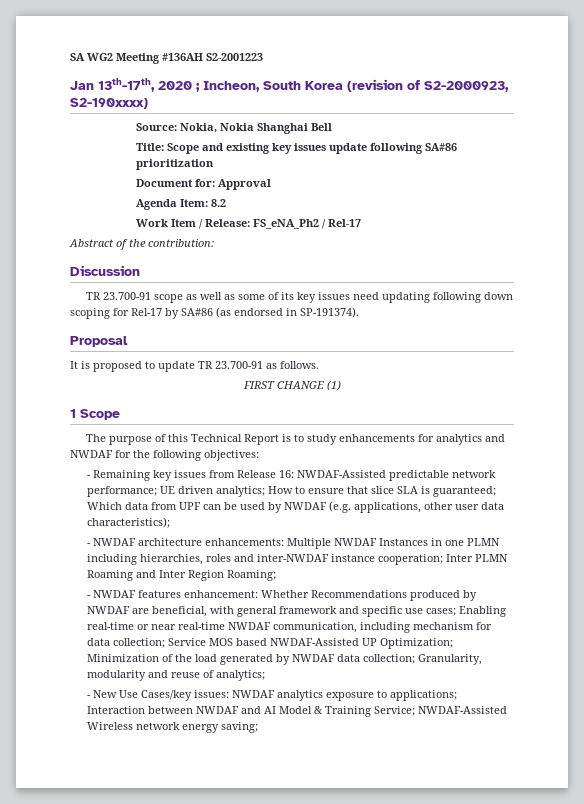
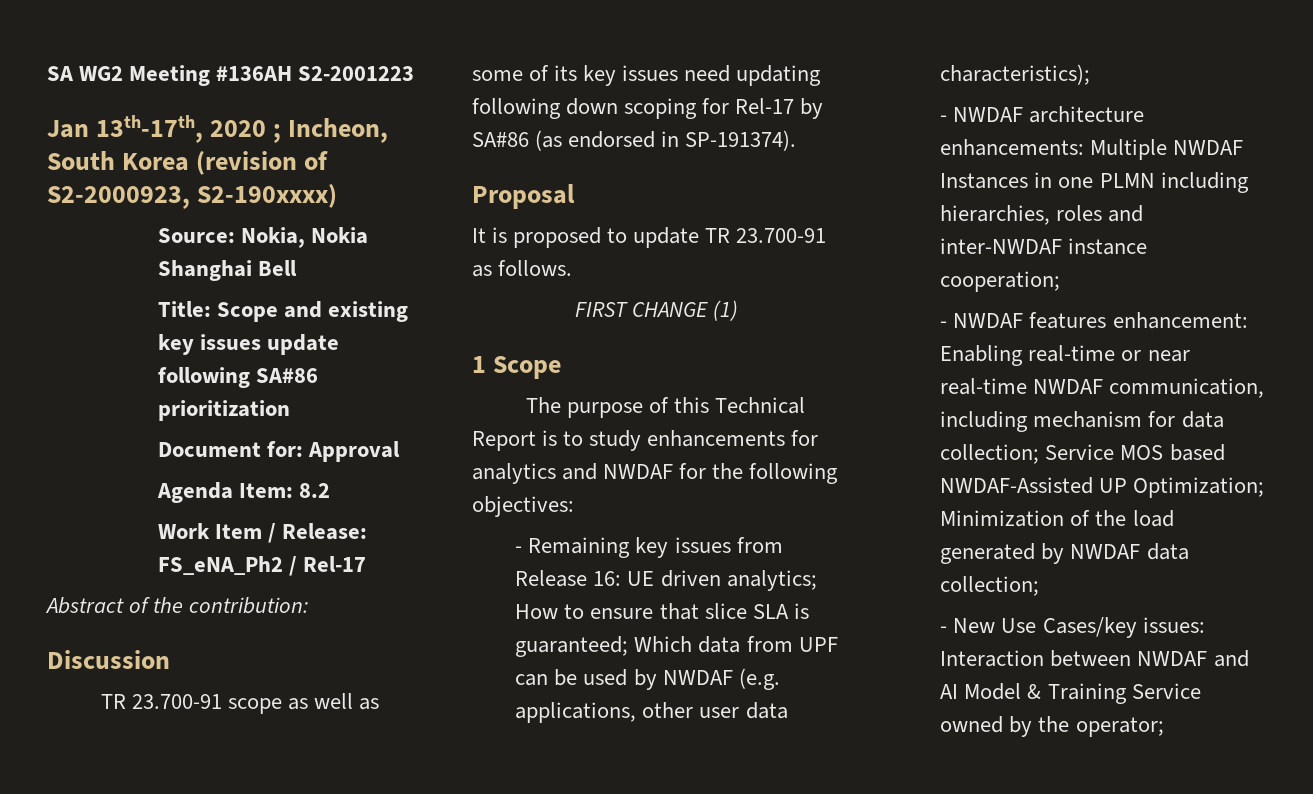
- - Remaining key issues from Release 16: NWDAF-Assisted predictable network performance; UE driven analytics; How to ensure that slice SLA is guaranteed; Which data from UPF can be used by NWDAF (e.g. applications, other user data characteristics);
+ - Remaining key issues from Release 16: UE driven analytics; How to ensure that slice SLA is guaranteed; Which data from UPF can be used by NWDAF (e.g. applications, other user data characteristics);
- - NWDAF architecture enhancements: Multiple NWDAF Instances in one PLMN including hierarchies, roles and inter-NWDAF instance cooperation; Inter PLMN Roaming and Inter Region Roaming;
- - NWDAF features enhancement: Whether Recommendations produced by NWDAF are beneficial, with general framework and specific use cases; Enabling real-time or near real-time NWDAF communication, including mechanism for data collection; Service MOS based NWDAF-Assisted UP Optimization; Minimization of the load generated by NWDAF data collection; Granularity, modularity and reuse of analytics;
+ - NWDAF architecture enhancements: Multiple NWDAF Instances in one PLMN including hierarchies, roles and inter-NWDAF instance cooperation;
+ - NWDAF features enhancement: Enabling real-time or near real-time NWDAF communication, including mechanism for data collection; Service MOS based NWDAF-Assisted UP Optimization; Minimization of the load generated by NWDAF data collection;
- - New Use Cases/key issues: NWDAF analytics exposure to applications; Interaction between NWDAF and AI Model & Training Service; NWDAF-Assisted Wireless network energy saving;
+ - New Use Cases/key issues: Interaction between NWDAF and AI Model & Training Service owned by the operator;

